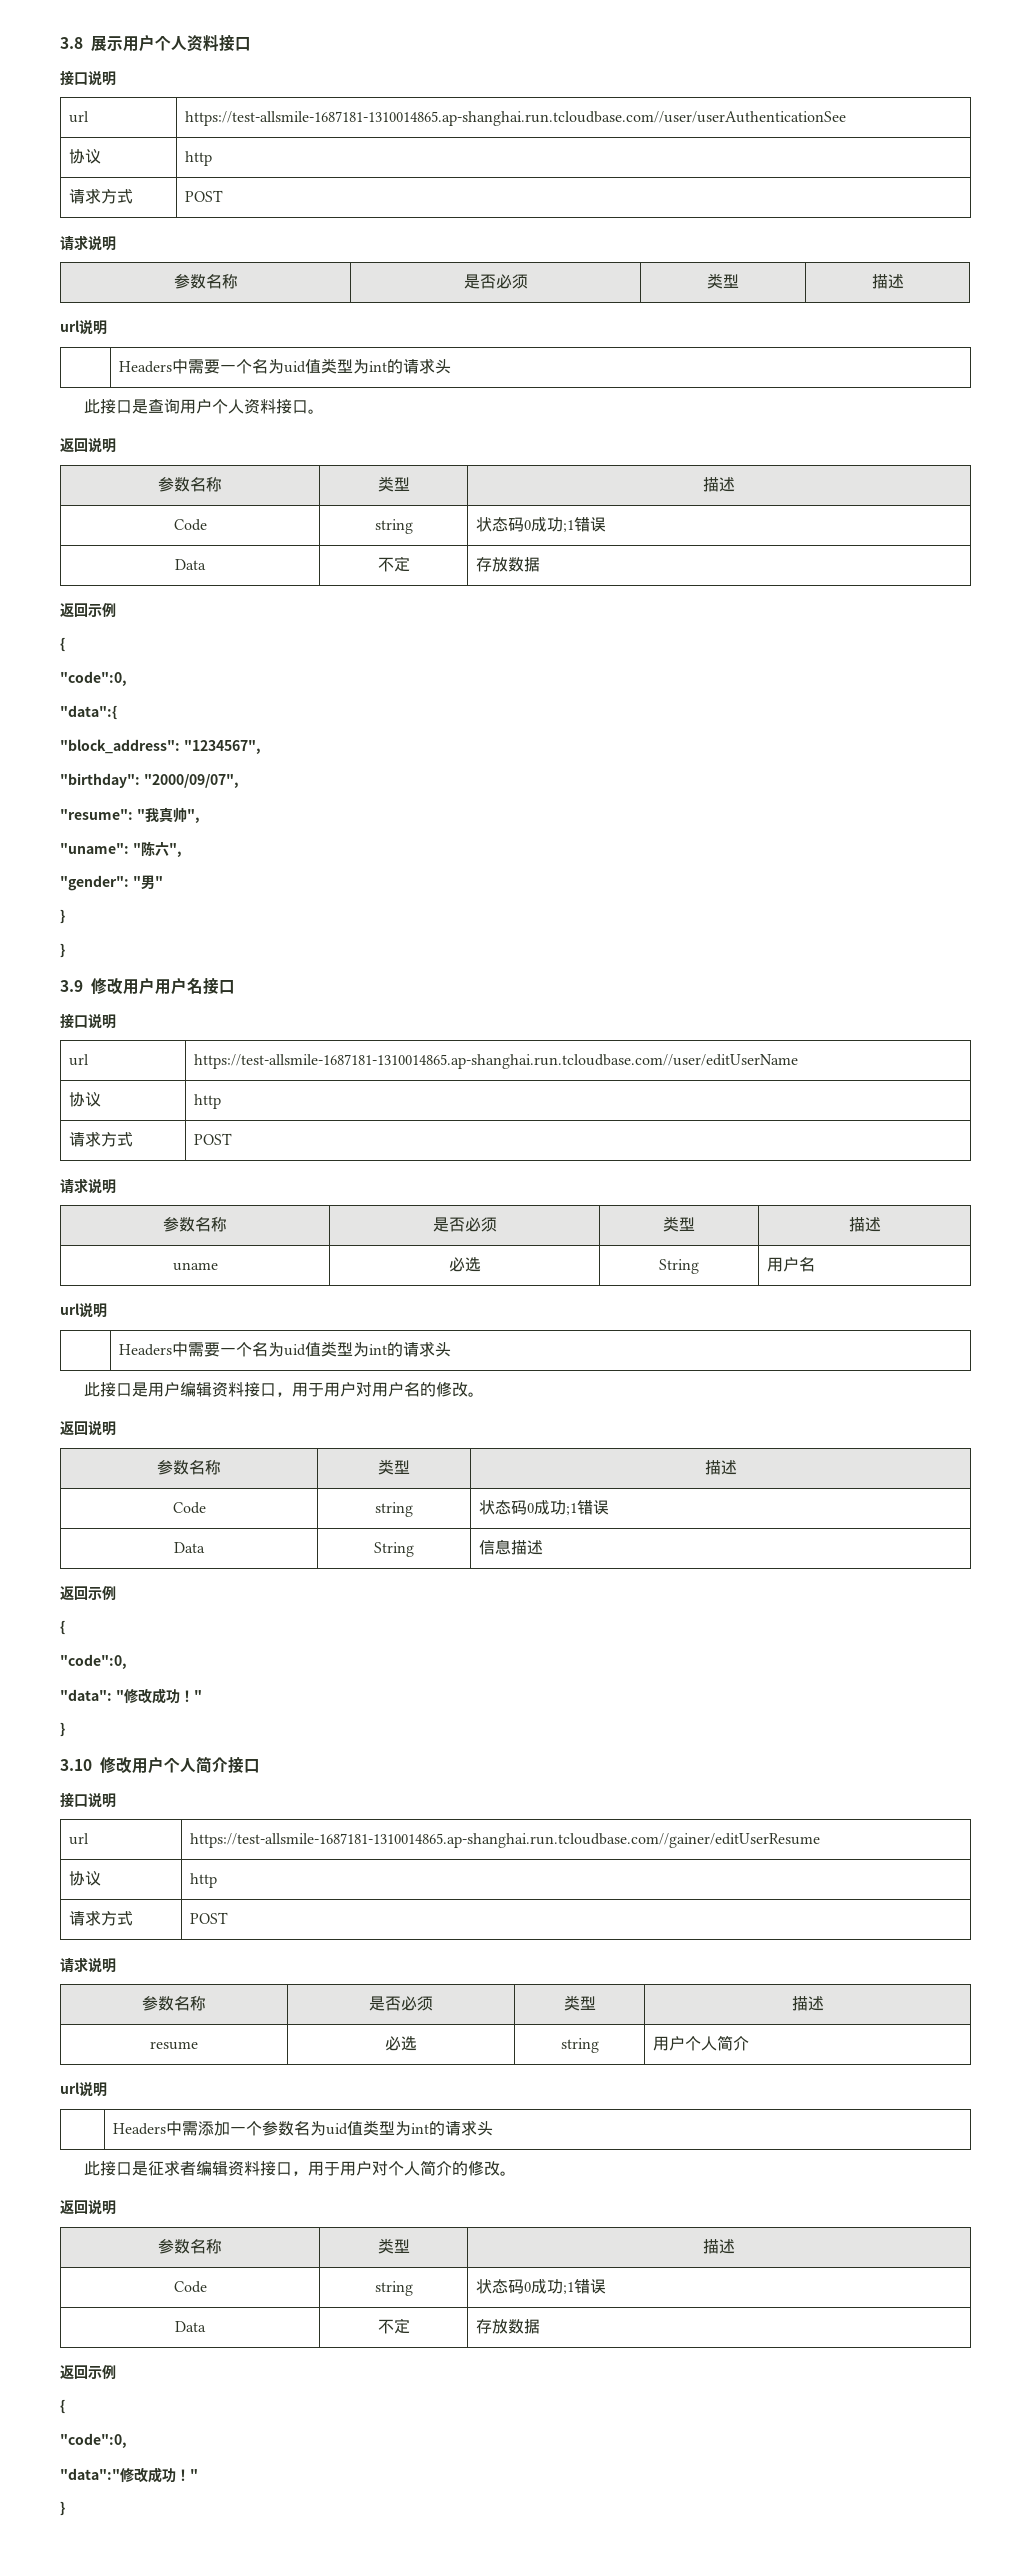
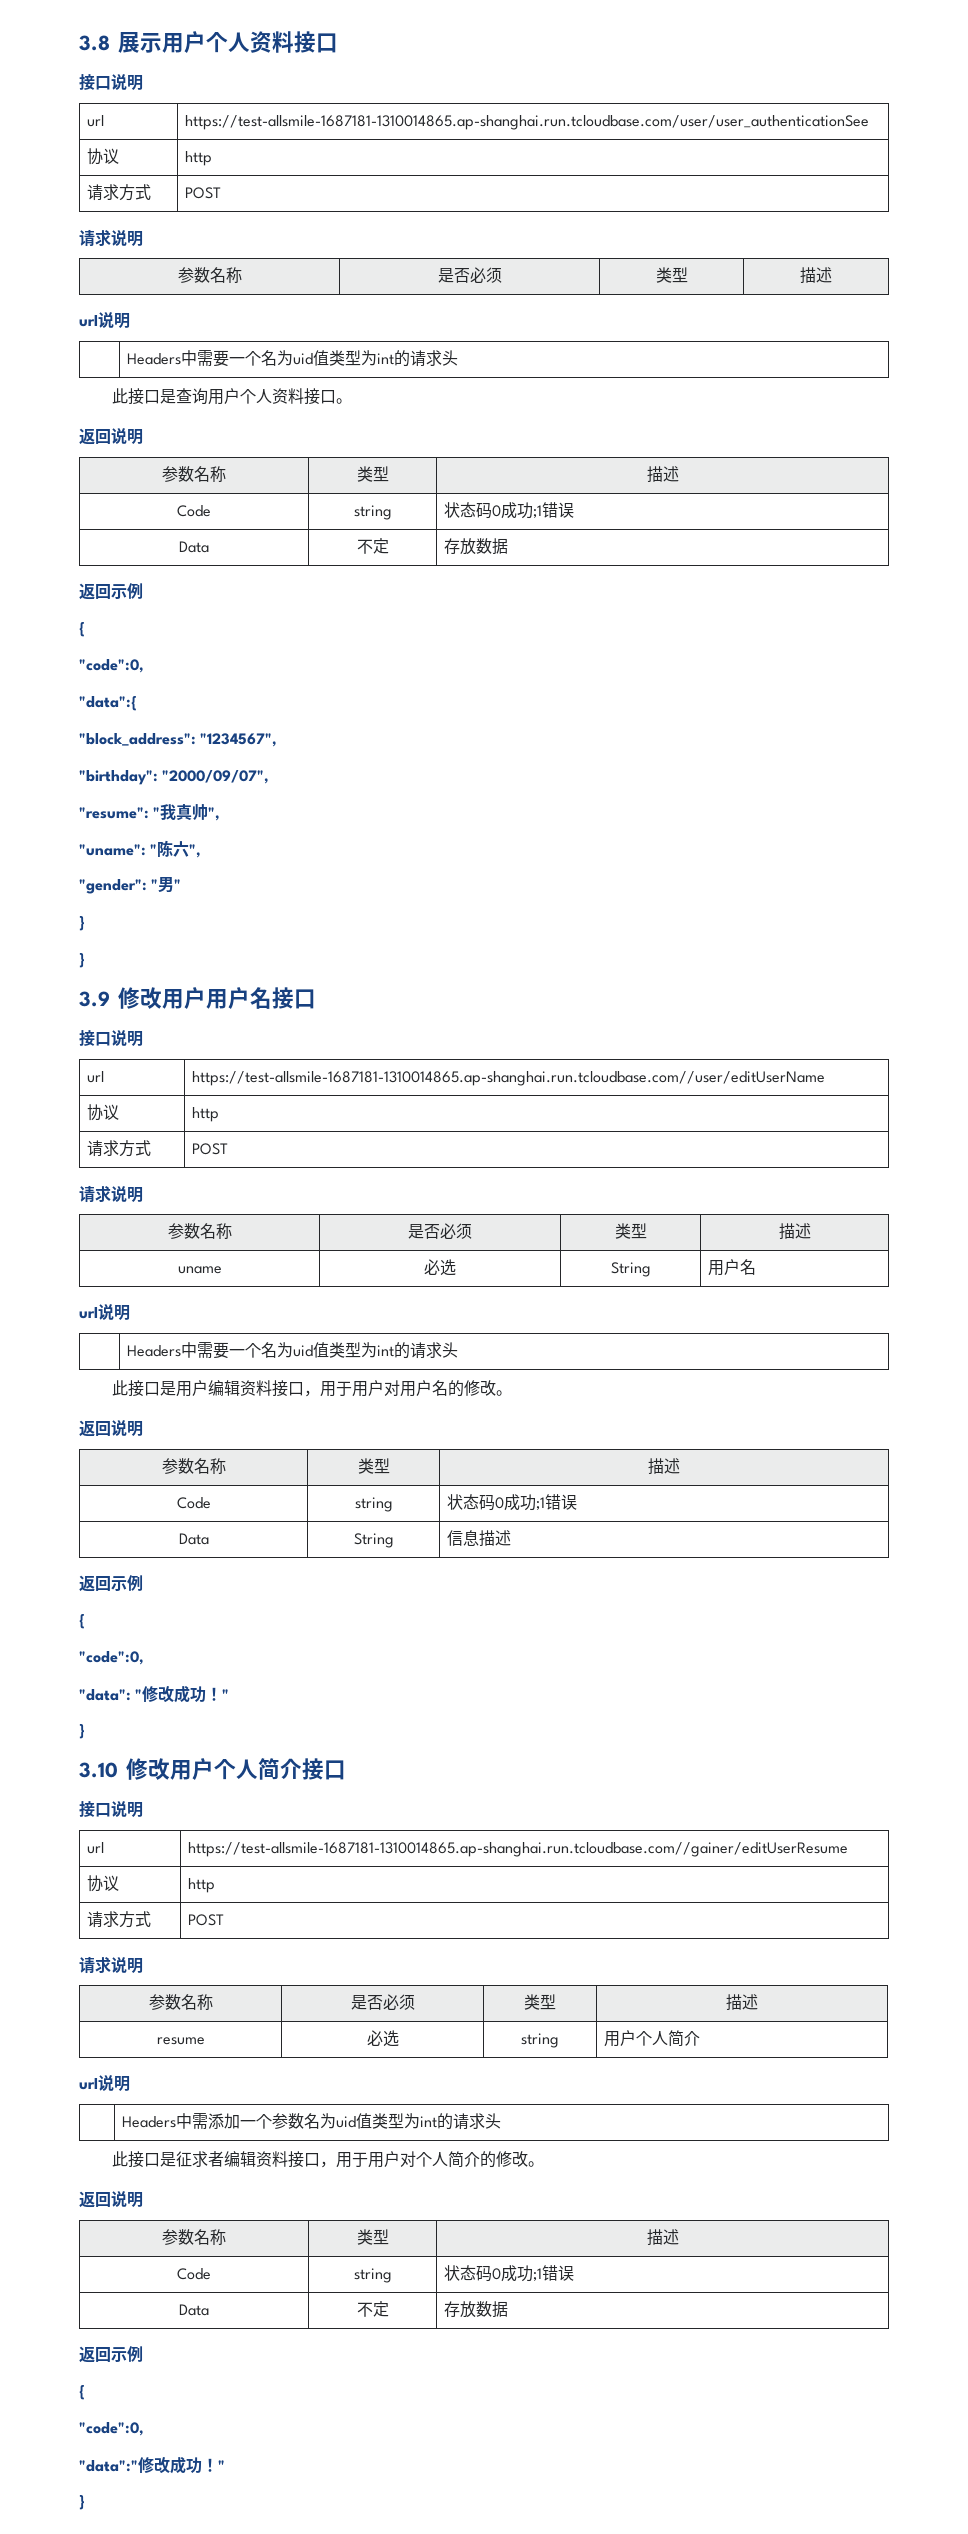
- url | https://test-allsmile-1687181-1310014865.ap-shanghai.run.tcloudbase.com//user/userAuthenticationSee
+ url | https://test-allsmile-1687181-1310014865.ap-shanghai.run.tcloudbase.com/user/user_authenticationSee

